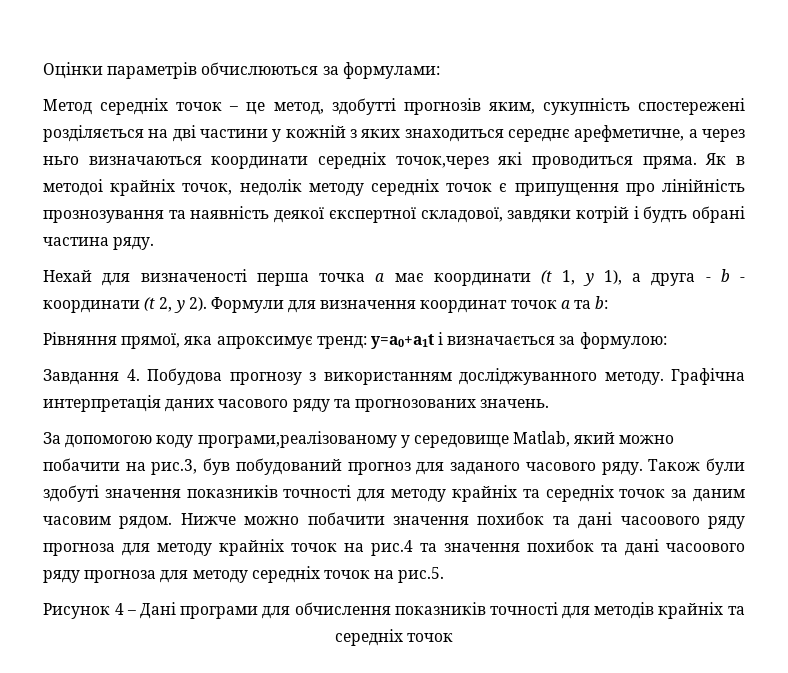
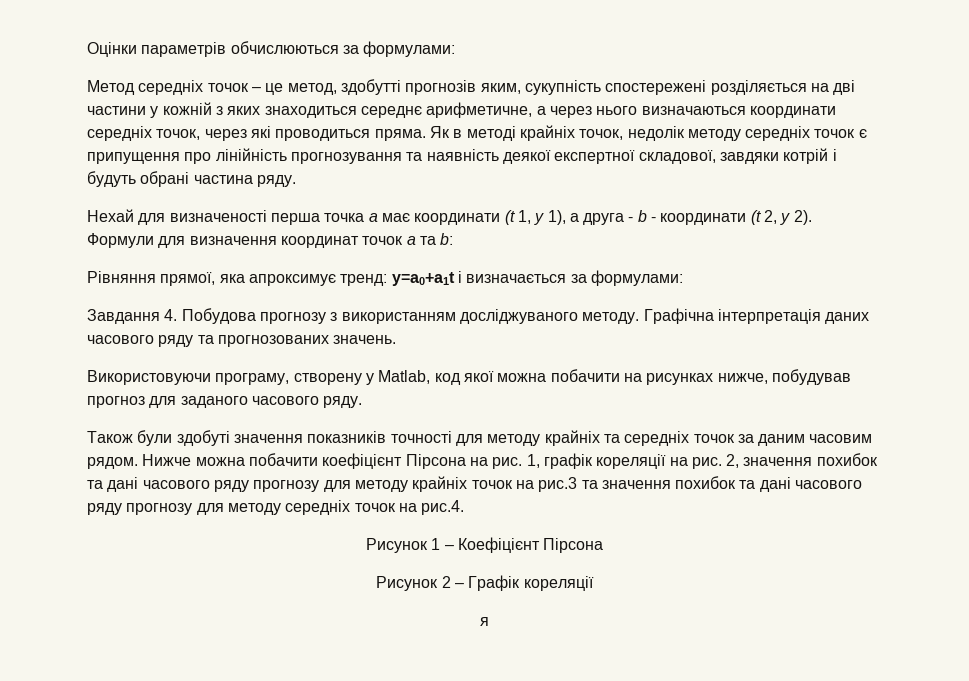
- Метод середніх точок – це метод, здобутті прогнозів яким, сукупність спостережені розділяється на дві частини у кожній з яких знаходиться середнє арефметичне, а через ньго визначаються координати середніх точок,через які проводиться пряма.
+ Метод середніх точок – це метод, здобутті прогнозів яким, сукупність спостережені розділяється на дві частини у кожній з яких знаходиться середнє арифметичне, а через нього визначаються координати середніх точок, через які проводиться пряма.
- Як в методоі крайніх точок, недолік методу середніх точок є припущення про лінійність прознозування та наявність деякої єкспертної складової, завдяки котрій і будть обрані частина ряду.
+ Як в методі крайніх точок, недолік методу середніх точок є припущення про лінійність прогнозування та наявність деякої експертної складової, завдяки котрій і будуть обрані частина ряду.
- Рівняння прямої, яка апроксимує тренд: y=a0+a1t і визначається за формулою:
+ Рівняння прямої, яка апроксимує тренд: y=a0+a1t і визначається за формулами:
- Завдання 4. Побудова прогнозу з використанням досліджуванного методу.
+ Завдання 4. Побудова прогнозу з використанням досліджуваного методу.
- Графічна интерпретація даних часового ряду та прогнозованих значень.
+ Графічна інтерпретація даних часового ряду та прогнозованих значень.
- За допомогою коду програми,реалізованому у середовище Matlab, який можно побачити на рис.3, був побудований прогноз для заданого часового ряду. Також були здобуті значення показників точності для методу крайніх та середніх точок за даним часовим рядом.
+ Використовуючи програму, створену у Matlab, код якої можна побачити на рисунках нижче, побудував прогноз для заданого часового ряду.
+ Також були здобуті значення показників точності для методу крайніх та середніх точок за даним часовим рядом.
- Нижче можно побачити значення похибок та дані часоового ряду прогноза для методу крайніх точок на рис.4 та значення похибок та дані часоового ряду прогноза для методу середніх точок на рис.5.
- Рисунок 4 – Дані програми для обчислення показників точності для методів крайніх та середніх точок
+ Нижче можна побачити коефіцієнт Пірсона на рис. 1, графік кореляції на рис. 2, значення похибок та дані часового ряду прогнозу для методу крайніх точок на рис.3 та значення похибок та дані часового ряду прогнозу для методу середніх точок на рис.4.
+ Рисунок 1 – Коефіцієнт Пірсона
+ Рисунок 2 – Графік кореляції
+ я

